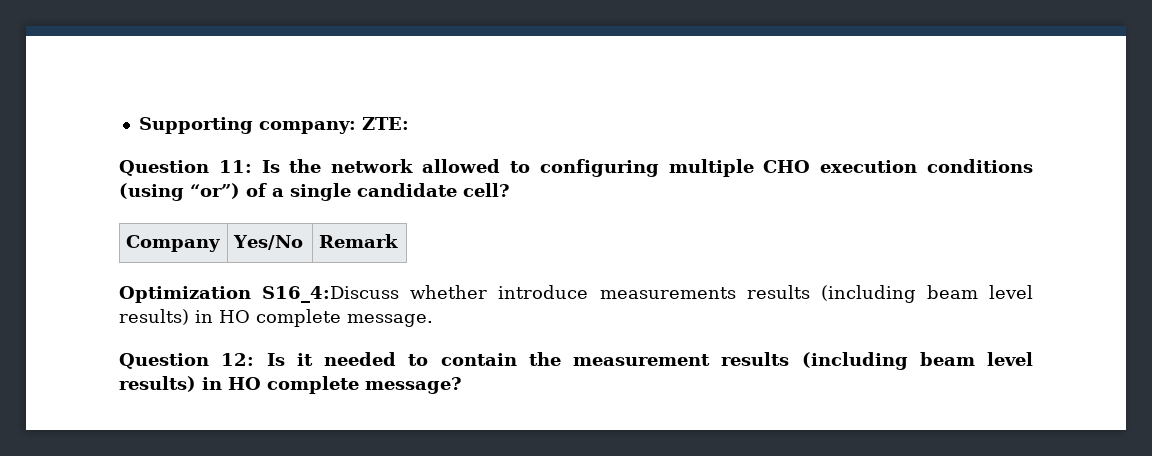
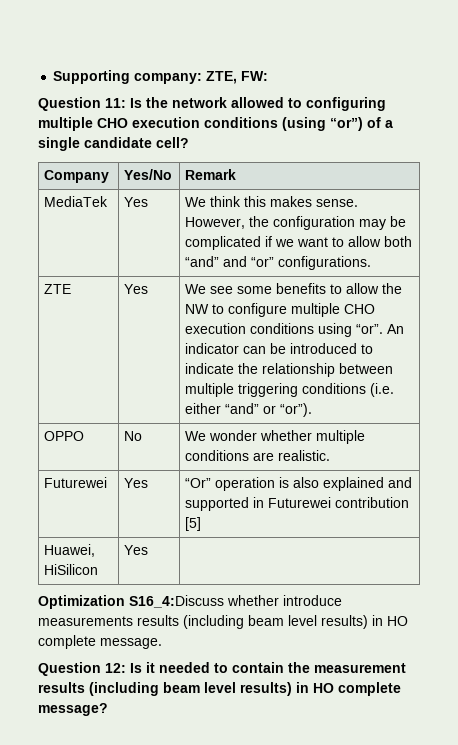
- Supporting company: ZTE:
+ Supporting company: ZTE, FW:
+ MediaTek | Yes | We think this makes sense. However, the configuration may be complicated if we want to allow both “and” and “or” configurations.
+ ZTE | Yes | We see some benefits to allow the NW to configure multiple CHO execution conditions using “or”. An indicator can be introduced to indicate the relationship between multiple triggering conditions (i.e. either “and” or “or”).
+ OPPO | No | We wonder whether multiple conditions are realistic.
+ Futurewei | Yes | “Or” operation is also explained and supported in Futurewei contribution [5]
+ Huawei, HiSilicon | Yes |

